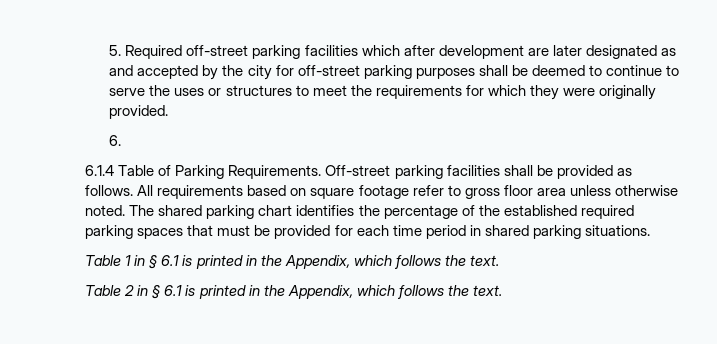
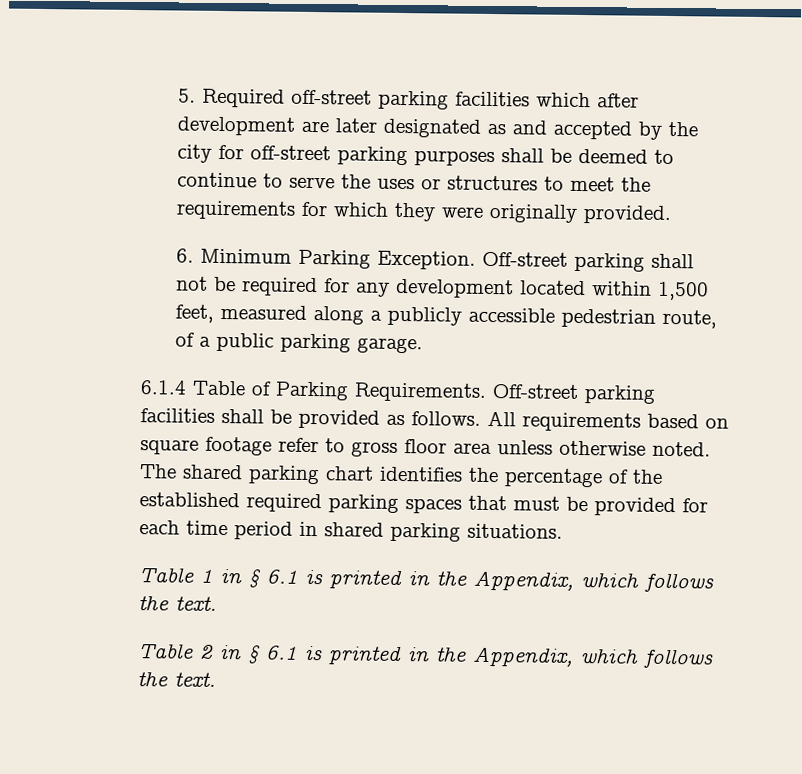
- 6.
+ 6. Minimum Parking Exception. Off-street parking shall not be required for any development located within 1,500 feet, measured along a publicly accessible pedestrian route, of a public parking garage.

